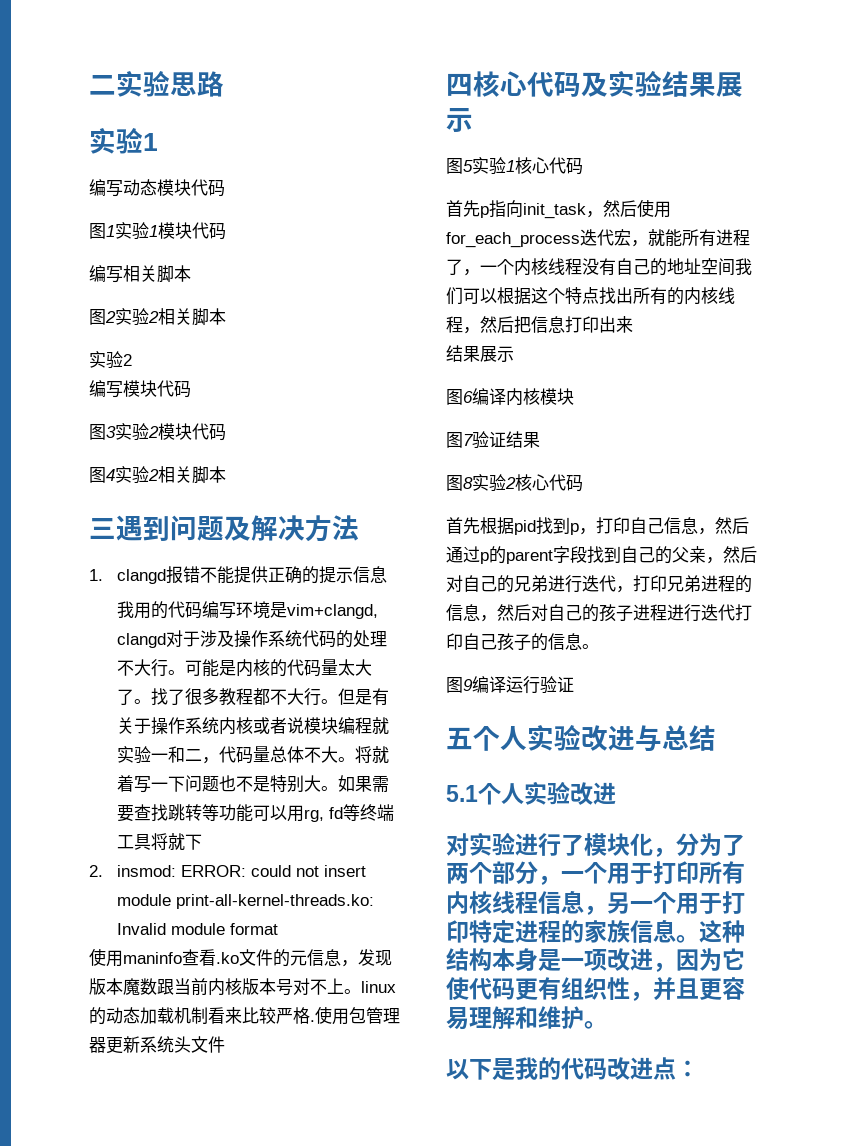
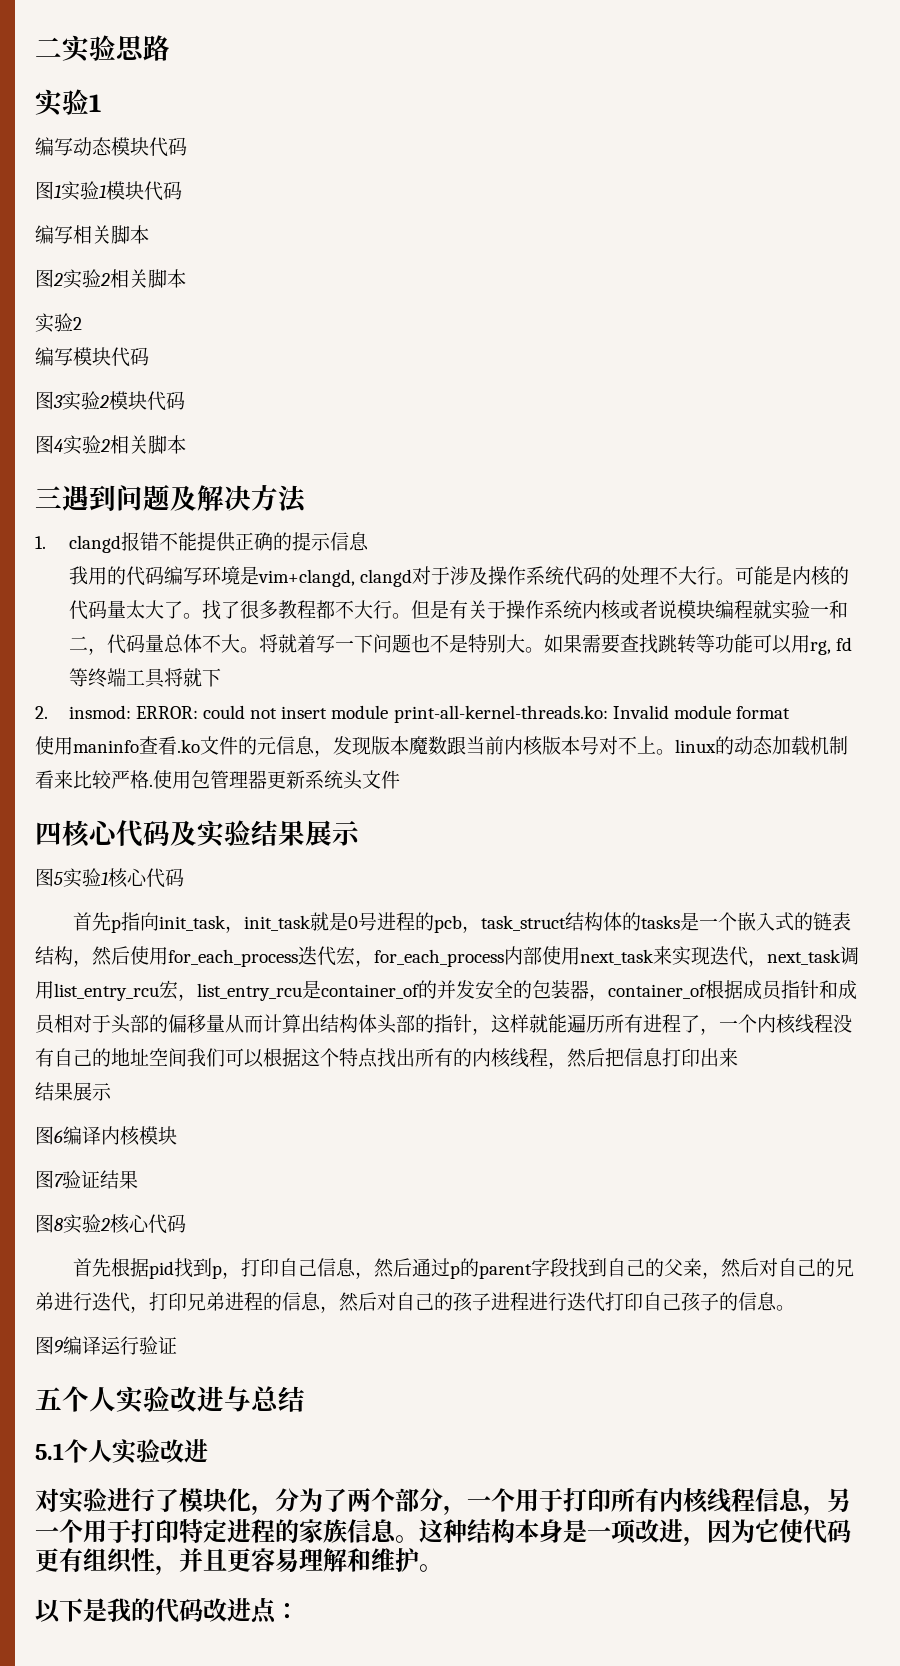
- 首先p指向init_task，然后使用for_each_process迭代宏，就能所有进程了，一个内核线程没有自己的地址空间我们可以根据这个特点找出所有的内核线程，然后把信息打印出来
+ 首先p指向init_task，init_task就是0号进程的pcb，task_struct结构体的tasks是一个嵌入式的链表结构，然后使用for_each_process迭代宏，for_each_process内部使用next_task来实现迭代，next_task调用list_entry_rcu宏，list_entry_rcu是container_of的并发安全的包装器，container_of根据成员指针和成员相对于头部的偏移量从而计算出结构体头部的指针，这样就能遍历所有进程了，一个内核线程没有自己的地址空间我们可以根据这个特点找出所有的内核线程，然后把信息打印出来

